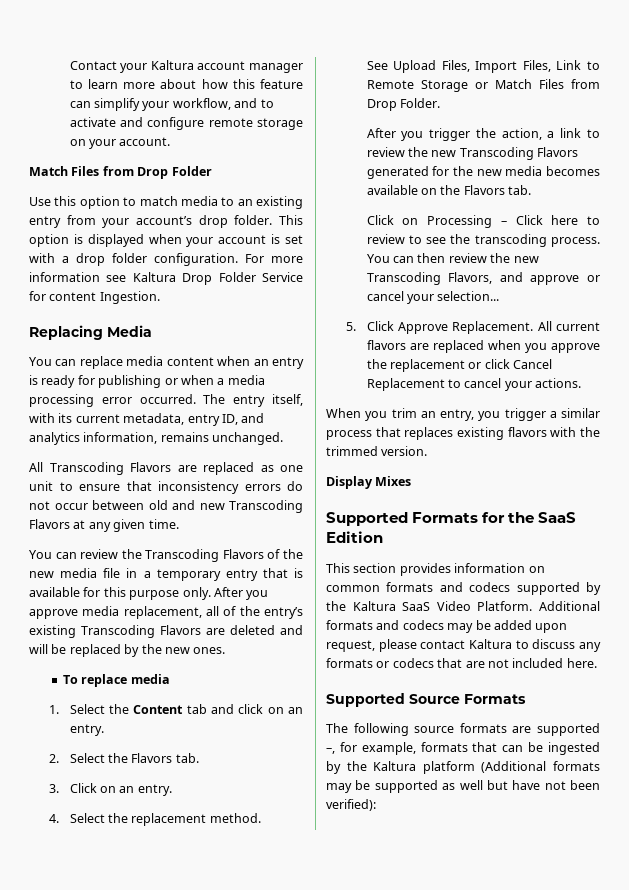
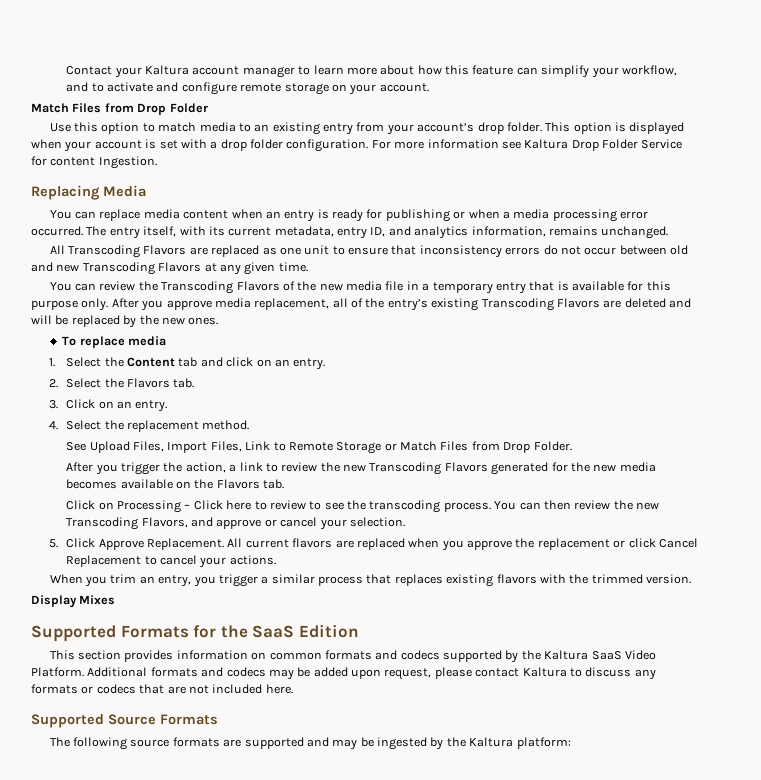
- You can then review the new Transcoding Flavors, and approve or cancel your selection...
+ You can then review the new Transcoding Flavors, and approve or cancel your selection.
- The following source formats are supported –, for example, formats that can be ingested by the Kaltura platform (Additional formats may be supported as well but have not been verified):
+ The following source formats are supported and may be ingested by the Kaltura platform:

